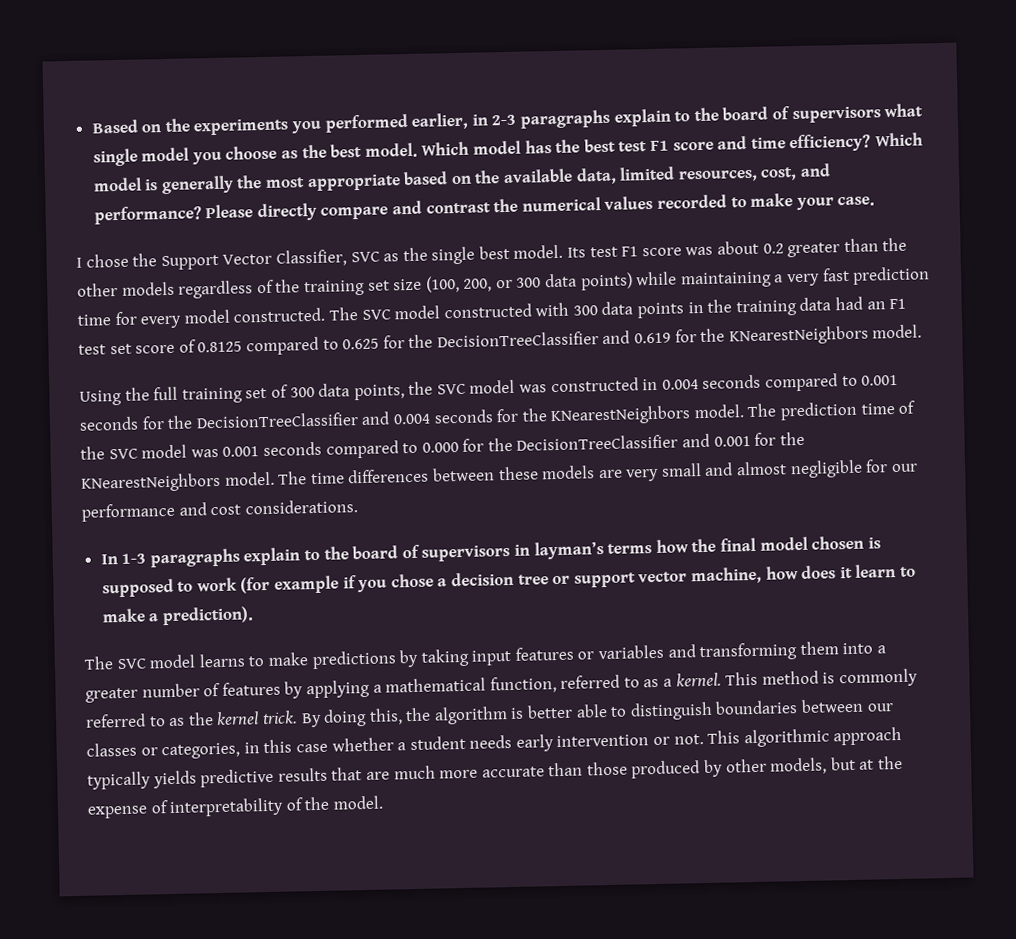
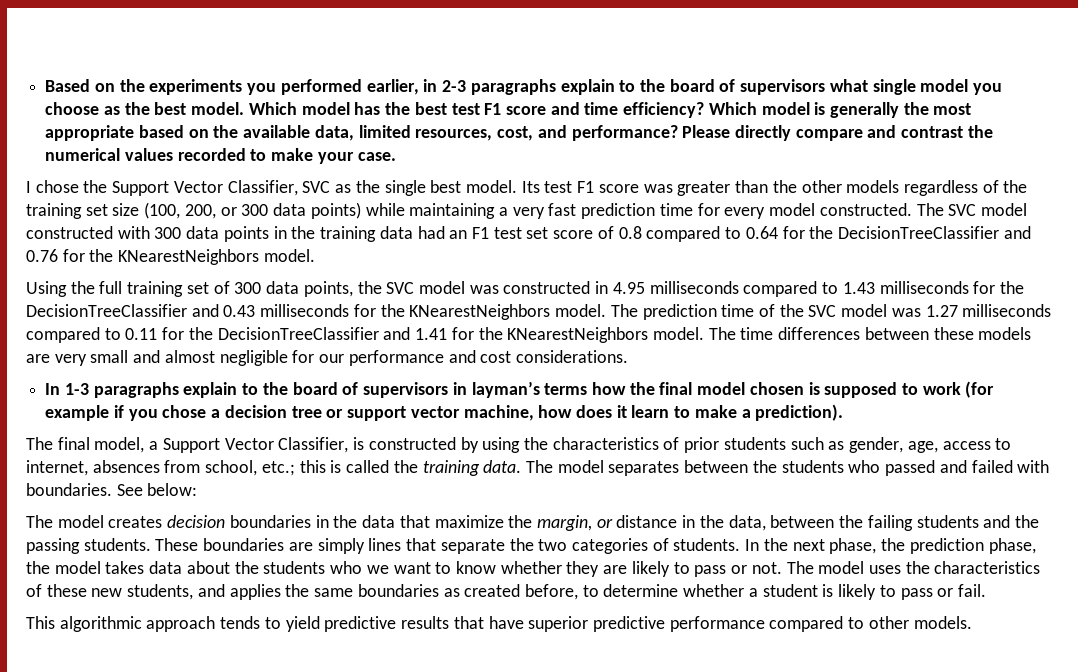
- Its test F1 score was about 0.2 greater than the other models regardless of the training set size (100, 200, or 300 data points) while maintaining a very fast prediction time for every model constructed.
+ Its test F1 score was greater than the other models regardless of the training set size (100, 200, or 300 data points) while maintaining a very fast prediction time for every model constructed.
- The SVC model constructed with 300 data points in the training data had an F1 test set score of 0.8125 compared to 0.625 for the DecisionTreeClassifier and 0.619 for the KNearestNeighbors model.
+ The SVC model constructed with 300 data points in the training data had an F1 test set score of 0.8 compared to 0.64 for the DecisionTreeClassifier and 0.76 for the KNearestNeighbors model.
- Using the full training set of 300 data points, the SVC model was constructed in 0.004 seconds compared to 0.001 seconds for the DecisionTreeClassifier and 0.004 seconds for the KNearestNeighbors model.
+ Using the full training set of 300 data points, the SVC model was constructed in 4.95 milliseconds compared to 1.43 milliseconds for the DecisionTreeClassifier and 0.43 milliseconds for the KNearestNeighbors model.
- The prediction time of the SVC model was 0.001 seconds compared to 0.000 for the DecisionTreeClassifier and 0.001 for the KNearestNeighbors model.
+ The prediction time of the SVC model was 1.27 milliseconds compared to 0.11 for the DecisionTreeClassifier and 1.41 for the KNearestNeighbors model.
- The SVC model learns to make predictions by taking input features or variables and transforming them into a greater number of features by applying a mathematical function, referred to as a kernel. This method is commonly referred to as the kernel trick. By doing this, the algorithm is better able to distinguish boundaries between our classes or categories, in this case whether a student needs early intervention or not. This algorithmic approach typically yields predictive results that are much more accurate than those produced by other models, but at the expense of interpretability of the model.
+ The final model, a Support Vector Classifier, is constructed by using the characteristics of prior students such as gender, age, access to internet, absences from school, etc.; this is called the training data. The model separates between the students who passed and failed with boundaries. See below:
+ The model creates decision boundaries in the data that maximize the margin, or distance in the data, between the failing students and the passing students. These boundaries are simply lines that separate the two categories of students. In the next phase, the prediction phase, the model takes data about the students who we want to know whether they are likely to pass or not. The model uses the characteristics of these new students, and applies the same boundaries as created before, to determine whether a student is likely to pass or fail.
+ This algorithmic approach tends to yield predictive results that have superior predictive performance compared to other models.

